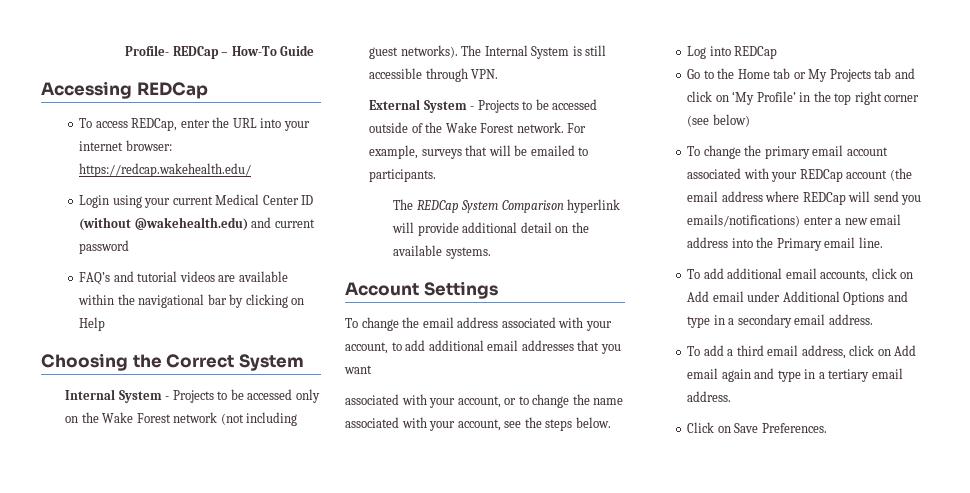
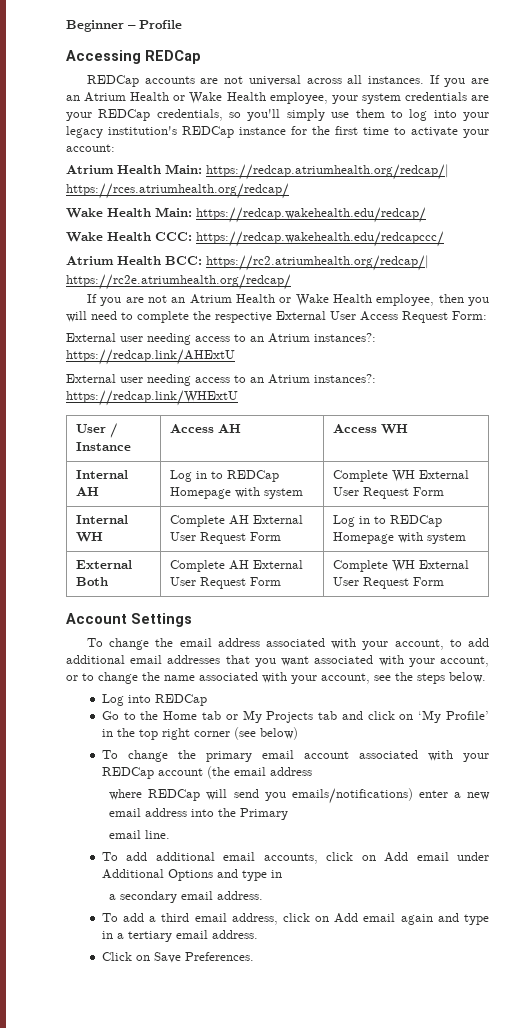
- Profile- REDCap – How-To Guide
+ Beginner – Profile
  Accessing REDCap
- To access REDCap, enter the URL into your internet browser: https://redcap.wakehealth.edu/
- Login using your current Medical Center ID (without @wakehealth.edu) and current password
- FAQ’s and tutorial videos are available within the navigational bar by clicking on Help
- Choosing the Correct System
- Internal System - Projects to be accessed only on the Wake Forest network (not including guest networks). The Internal System is still accessible through VPN.
- External System - Projects to be accessed outside of the Wake Forest network. For example, surveys that will be emailed to participants.
- The REDCap System Comparison hyperlink will provide additional detail on the available systems.
+ REDCap accounts are not universal across all instances. If you are an Atrium Health or Wake Health employee, your system credentials are your REDCap credentials, so you'll simply use them to log into your legacy institution's REDCap instance for the first time to activate your account:
+ Atrium Health Main: https://redcap.atriumhealth.org/redcap/| https://rces.atriumhealth.org/redcap/
+ Wake Health Main: https://redcap.wakehealth.edu/redcap/
+ Wake Health CCC: https://redcap.wakehealth.edu/redcapccc/
+ Atrium Health BCC: https://rc2.atriumhealth.org/redcap/| https://rc2e.atriumhealth.org/redcap/
+ If you are not an Atrium Health or Wake Health employee, then you will need to complete the respective External User Access Request Form:
+ External user needing access to an Atrium instances?: https://redcap.link/AHExtU
+ External user needing access to an Atrium instances?: https://redcap.link/WHExtU
+ User / Instance | Access AH | Access WH
+ Internal AH | Log in to REDCap Homepage with system | Complete WH External User Request Form
+ Internal WH | Complete AH External User Request Form | Log in to REDCap Homepage with system
+ External Both | Complete AH External User Request Form | Complete WH External User Request Form
- To change the email address associated with your account, to add additional email addresses that you want
- associated with your account, or to change the name associated with your account, see the steps below.
+ To change the email address associated with your account, to add additional email addresses that you want associated with your account, or to change the name associated with your account, see the steps below.
- To change the primary email account associated with your REDCap account (the email address where REDCap will send you emails/notifications) enter a new email address into the Primary email line.
+ To change the primary email account associated with your REDCap account (the email address
+ where REDCap will send you emails/notifications) enter a new email address into the Primary
+ email line.
- To add additional email accounts, click on Add email under Additional Options and type in a secondary email address.
+ To add additional email accounts, click on Add email under Additional Options and type in
+ a secondary email address.

